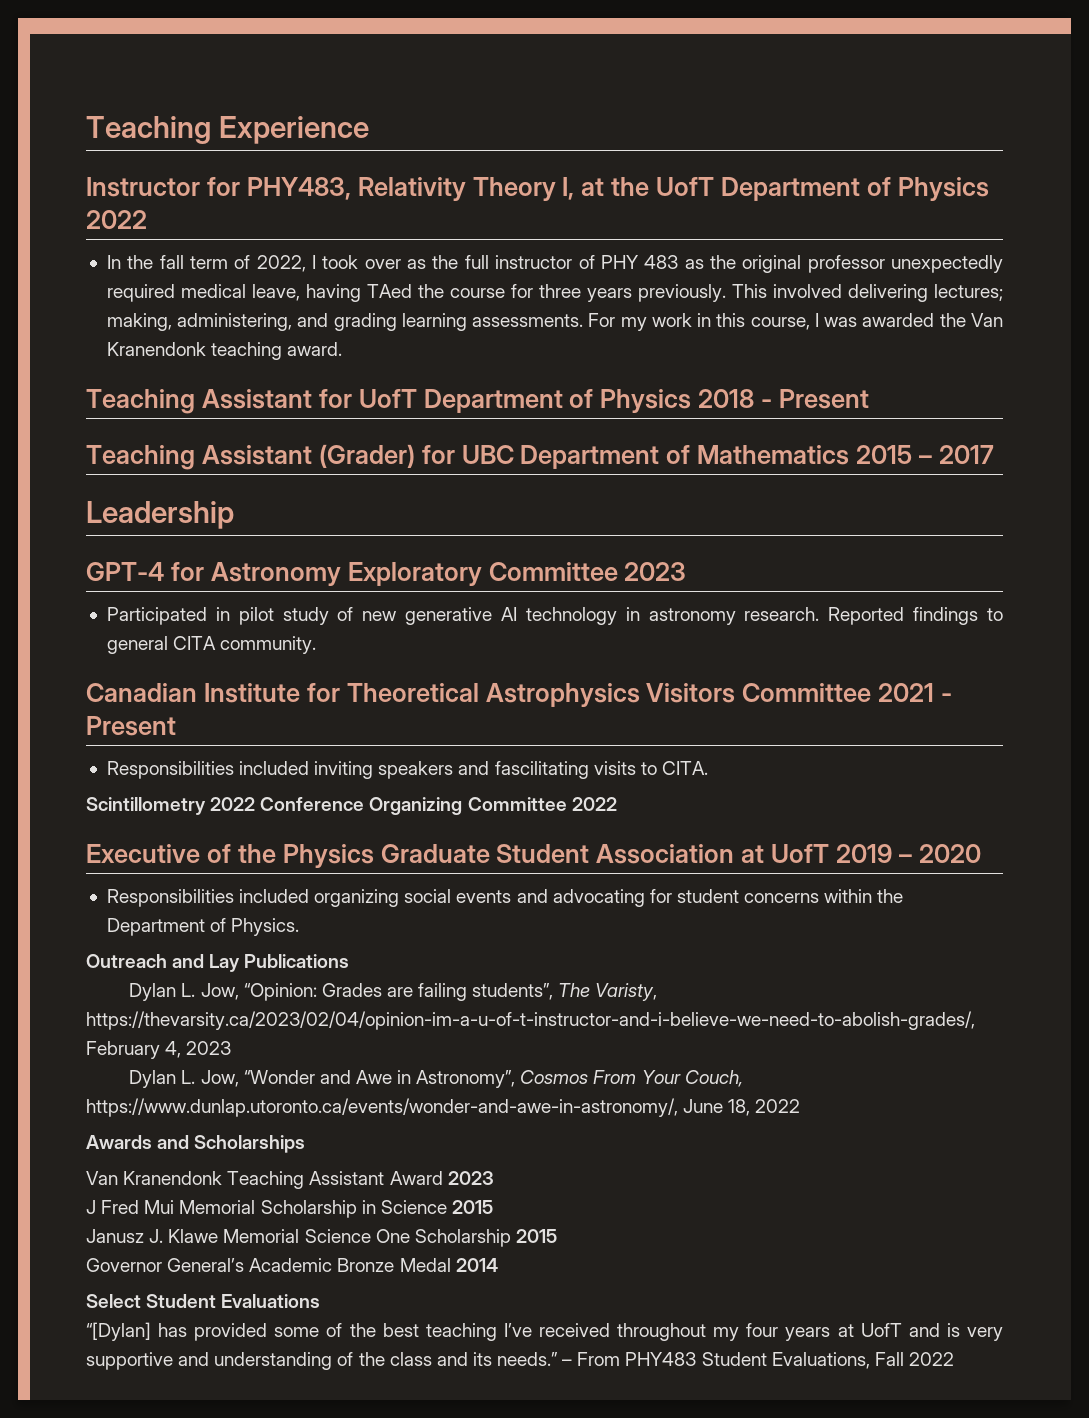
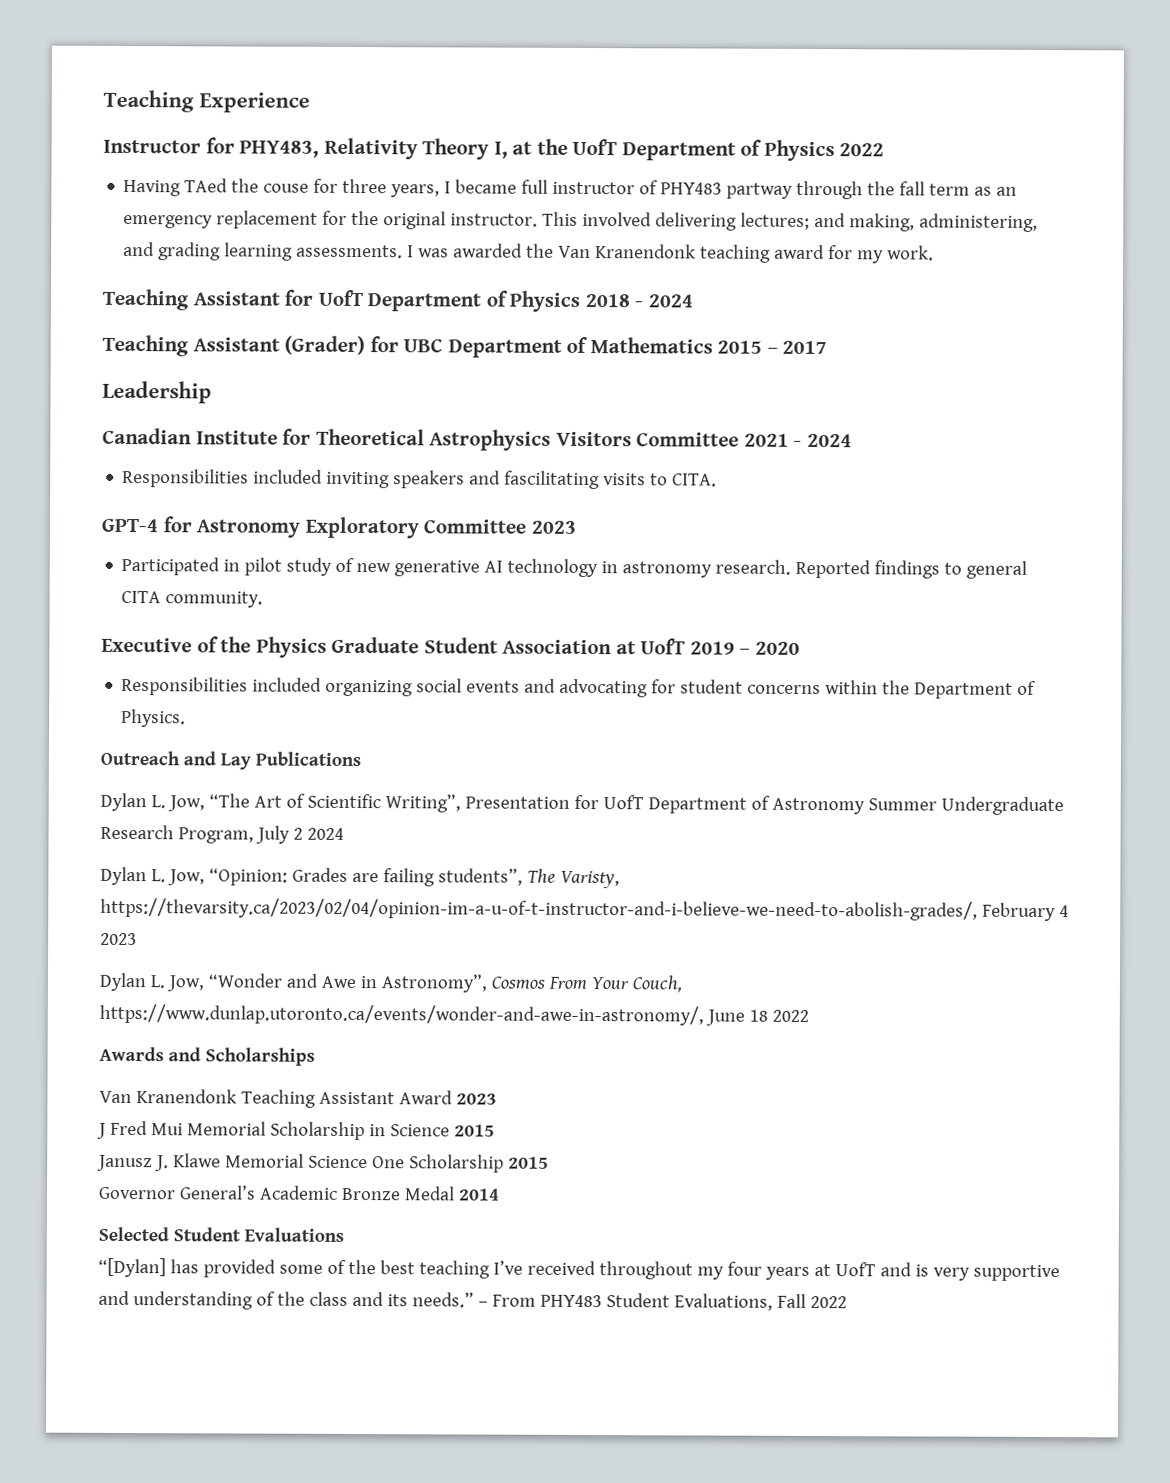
- In the fall term of 2022, I took over as the full instructor of PHY 483 as the original professor unexpectedly required medical leave, having TAed the course for three years previously.
+ Having TAed the couse for three years, I became full instructor of PHY483 partway through the fall term as an emergency replacement for the original instructor.
- This involved delivering lectures; making, administering, and grading learning assessments.
+ This involved delivering lectures; and making, administering, and grading learning assessments.
- For my work in this course, I was awarded the Van Kranendonk teaching award.
+ I was awarded the Van Kranendonk teaching award for my work.
- Teaching Assistant for UofT Department of Physics 2018 - Present
+ Teaching Assistant for UofT Department of Physics 2018 - 2024
+ Canadian Institute for Theoretical Astrophysics Visitors Committee 2021 - 2024
+ Responsibilities included inviting speakers and fascilitating visits to CITA.
- Canadian Institute for Theoretical Astrophysics Visitors Committee 2021 - Present
- Responsibilities included inviting speakers and fascilitating visits to CITA.
- Scintillometry 2022 Conference Organizing Committee 2022
+ Dylan L. Jow, “The Art of Scientific Writing”, Presentation for UofT Department of Astronomy Summer Undergraduate Research Program, July 2 2024
- Dylan L. Jow, “Opinion: Grades are failing students”, The Varisty, https://thevarsity.ca/2023/02/04/opinion-im-a-u-of-t-instructor-and-i-believe-we-need-to-abolish-grades/, February 4, 2023
+ Dylan L. Jow, “Opinion: Grades are failing students”, The Varisty, https://thevarsity.ca/2023/02/04/opinion-im-a-u-of-t-instructor-and-i-believe-we-need-to-abolish-grades/, February 4 2023
- Dylan L. Jow, “Wonder and Awe in Astronomy”, Cosmos From Your Couch, https://www.dunlap.utoronto.ca/events/wonder-and-awe-in-astronomy/, June 18, 2022
+ Dylan L. Jow, “Wonder and Awe in Astronomy”, Cosmos From Your Couch, https://www.dunlap.utoronto.ca/events/wonder-and-awe-in-astronomy/, June 18 2022
- Select Student Evaluations
+ Selected Student Evaluations

